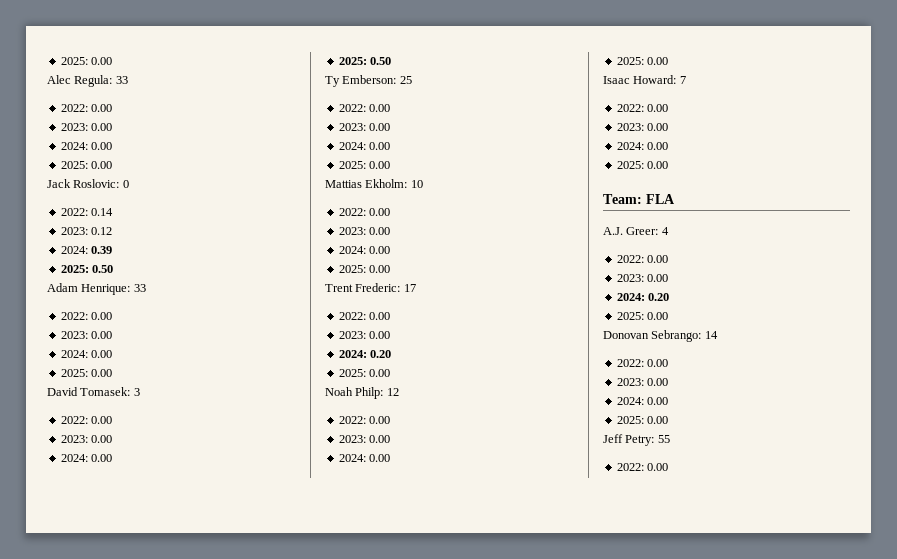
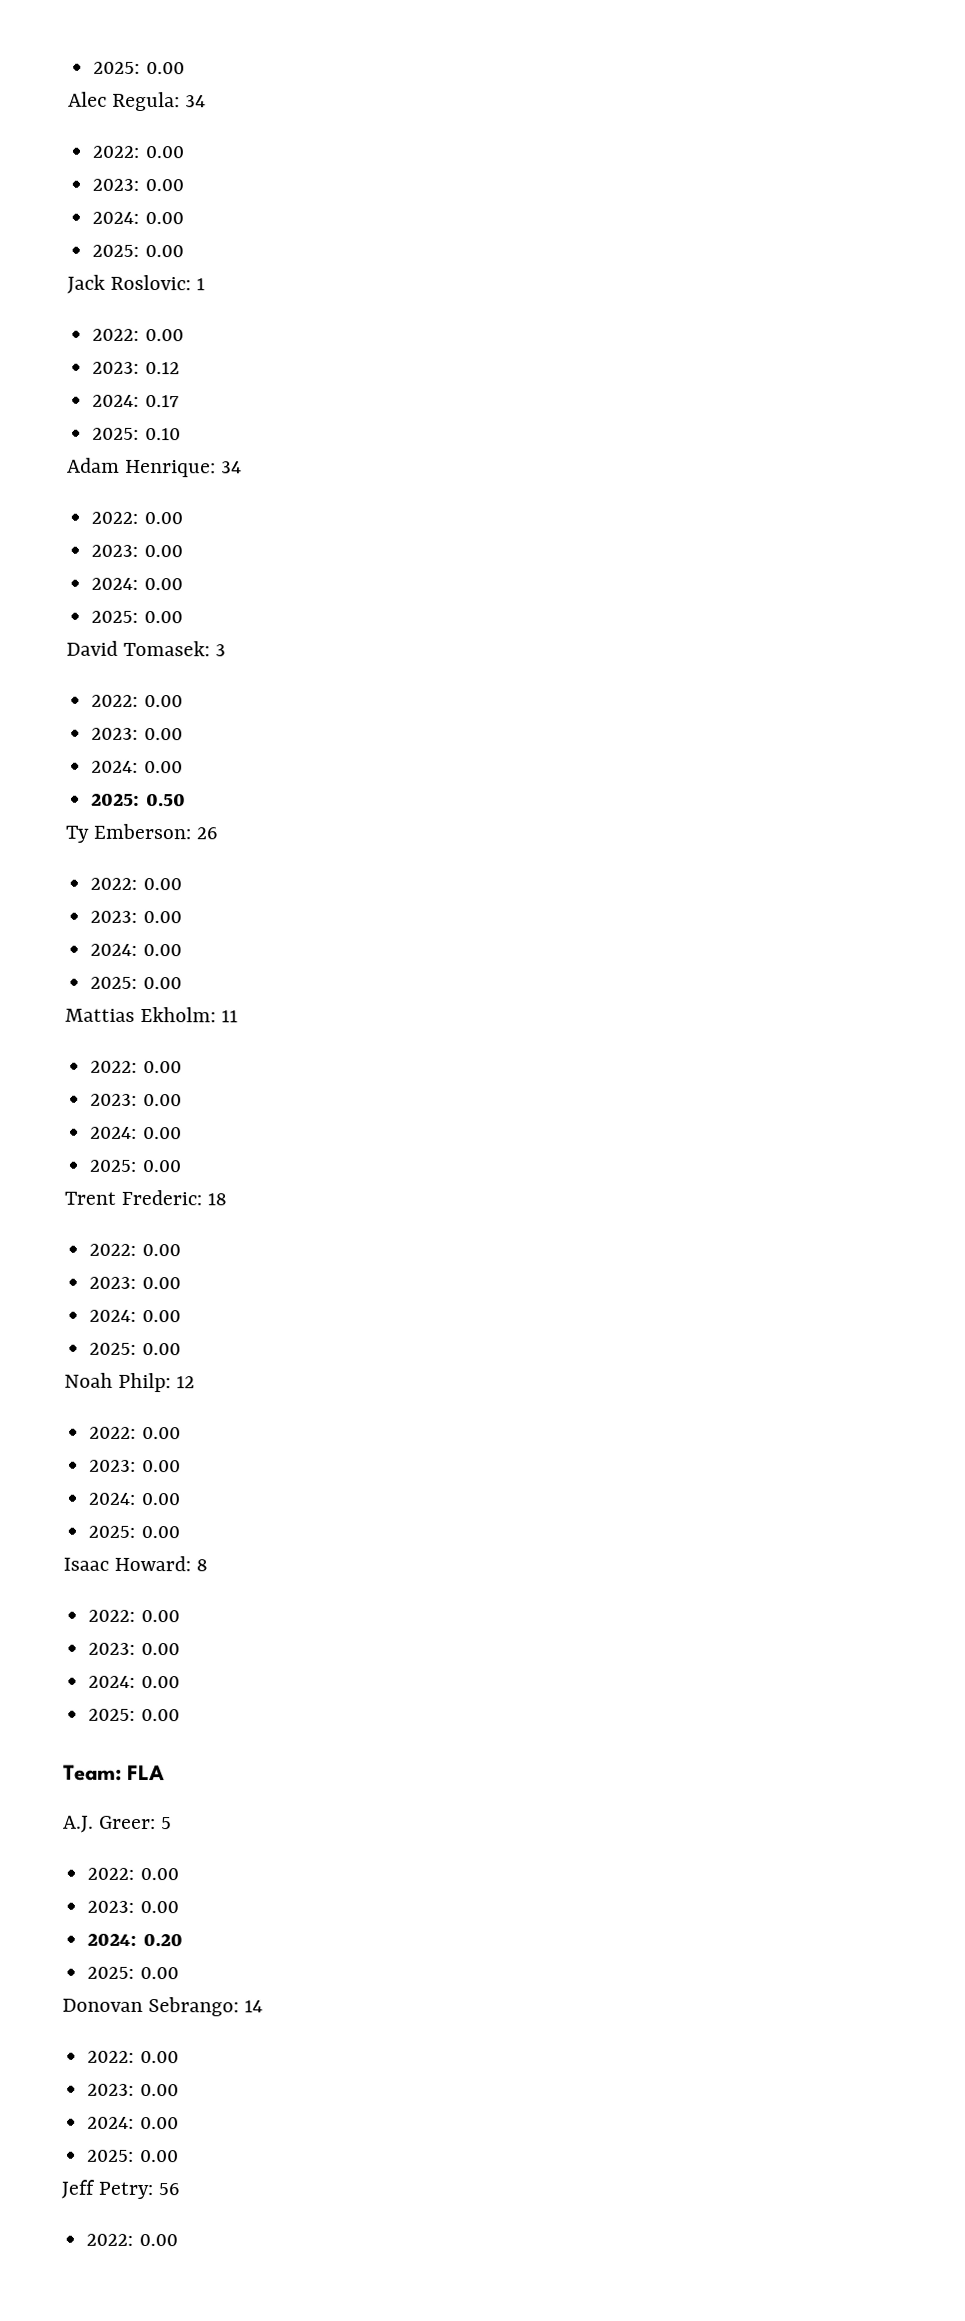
- Alec Regula: 33
+ Alec Regula: 34
- Jack Roslovic: 0
- 2022: 0.14
+ Jack Roslovic: 1
+ 2022: 0.00
- 2024: 0.39
- 2025: 0.50
+ 2024: 0.17
+ 2025: 0.10
- Adam Henrique: 33
+ Adam Henrique: 34
- Ty Emberson: 25
+ Ty Emberson: 26
- Mattias Ekholm: 10
+ Mattias Ekholm: 11
- Trent Frederic: 17
+ Trent Frederic: 18
  2022: 0.00
  2023: 0.00
- 2024: 0.20
+ 2024: 0.00
- Isaac Howard: 7
+ Isaac Howard: 8
- A.J. Greer: 4
+ A.J. Greer: 5
- Jeff Petry: 55
+ Jeff Petry: 56

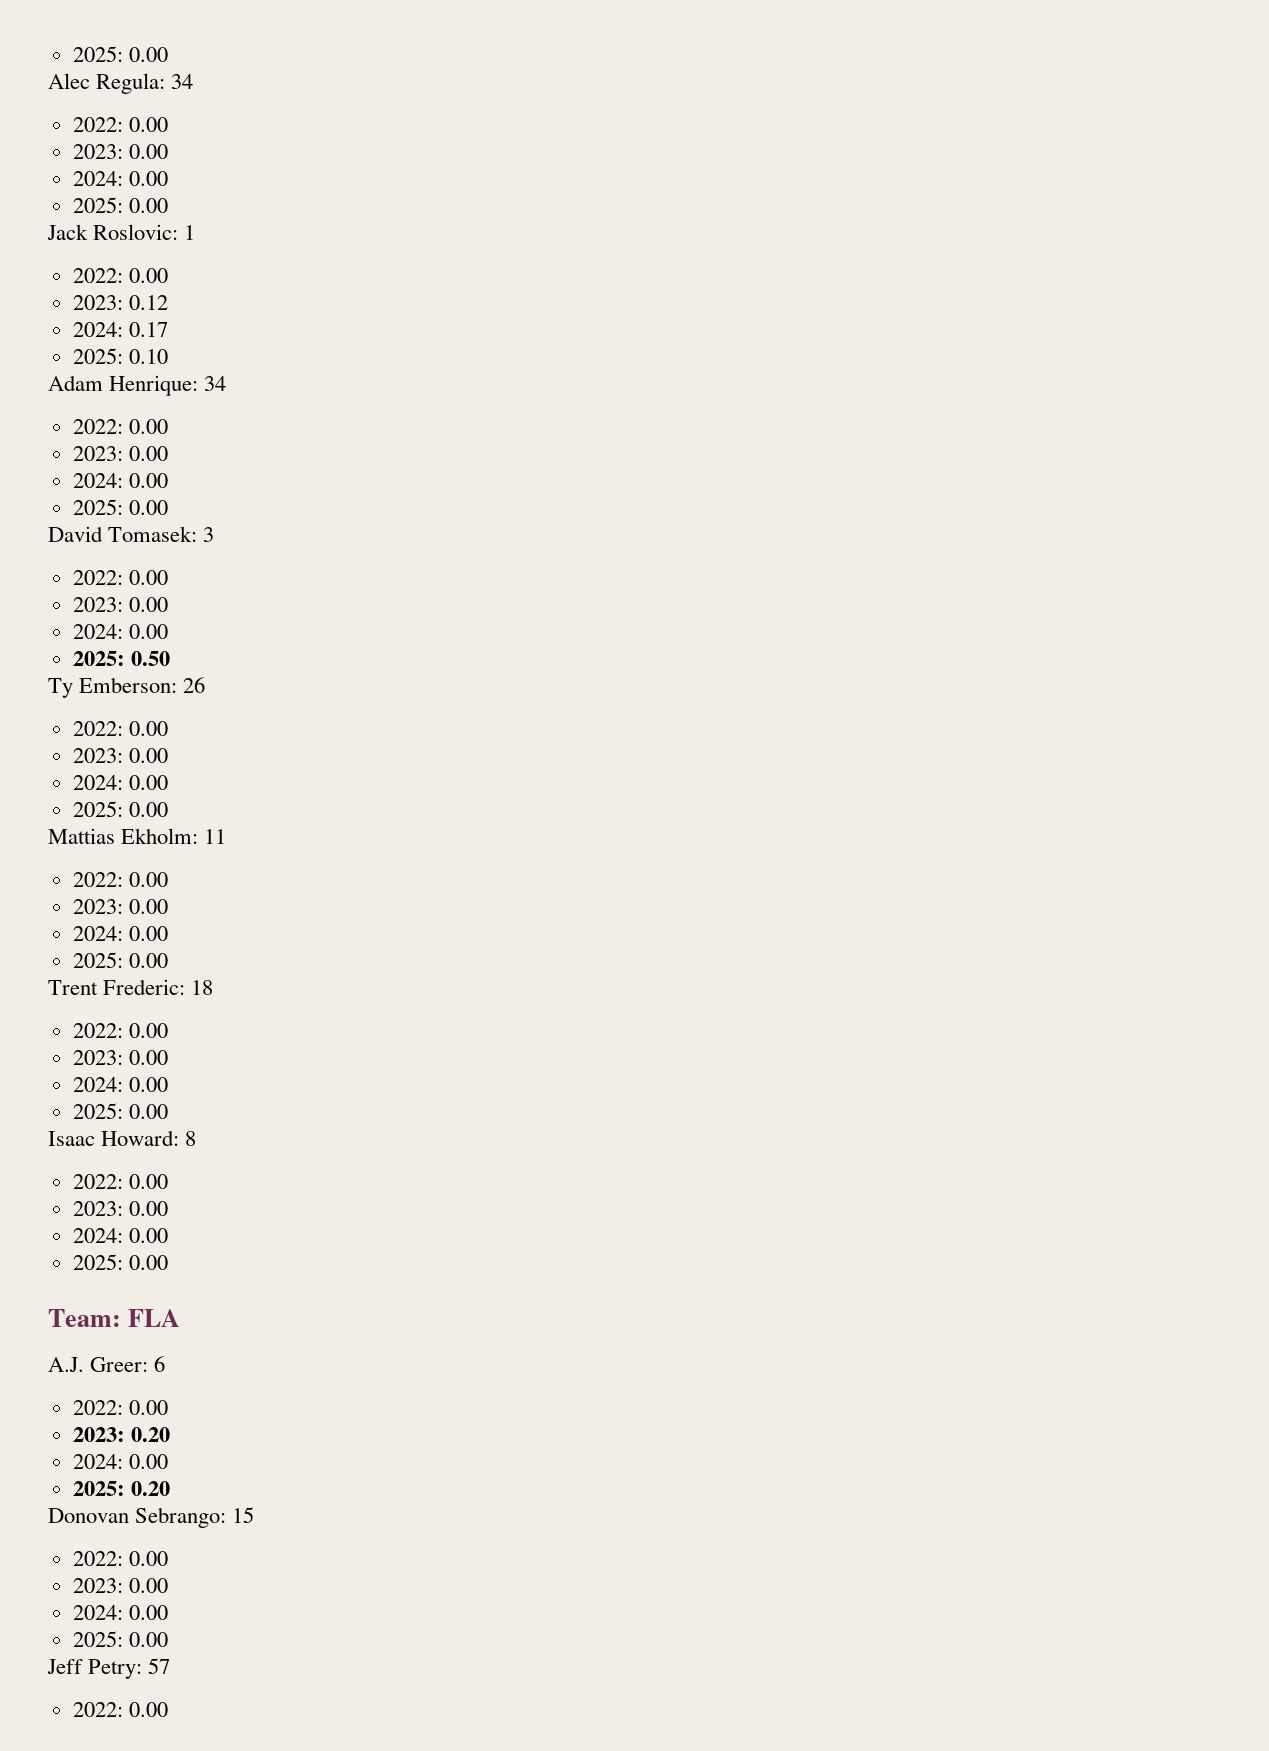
- Noah Philp: 12
- 2022: 0.00
- 2023: 0.00
- 2024: 0.00
- 2025: 0.00
- A.J. Greer: 5
+ A.J. Greer: 6
  2022: 0.00
- 2023: 0.00
- 2024: 0.20
- 2025: 0.00
+ 2023: 0.20
+ 2024: 0.00
+ 2025: 0.20
- Donovan Sebrango: 14
+ Donovan Sebrango: 15
- Jeff Petry: 56
+ Jeff Petry: 57

